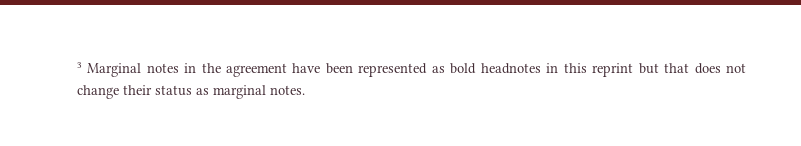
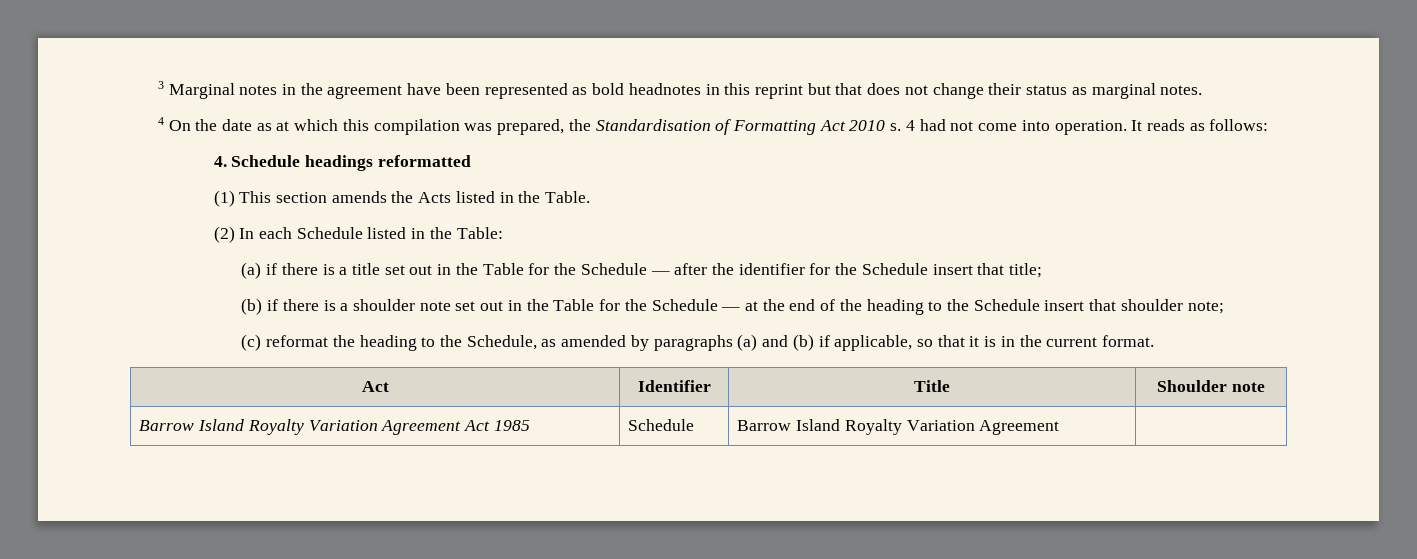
+ 4 On the date as at which this compilation was prepared, the Standardisation of Formatting Act 2010 s. 4 had not come into operation. It reads as follows:
+ 4. Schedule headings reformatted
+ (1) This section amends the Acts listed in the Table.
+ (2) In each Schedule listed in the Table:
+ (a) if there is a title set out in the Table for the Schedule — after the identifier for the Schedule insert that title;
+ (b) if there is a shoulder note set out in the Table for the Schedule — at the end of the heading to the Schedule insert that shoulder note;
+ (c) reformat the heading to the Schedule, as amended by paragraphs (a) and (b) if applicable, so that it is in the current format.
+ Act | Identifier | Title | Shoulder note
+ Barrow Island Royalty Variation Agreement Act 1985 | Schedule | Barrow Island Royalty Variation Agreement |

